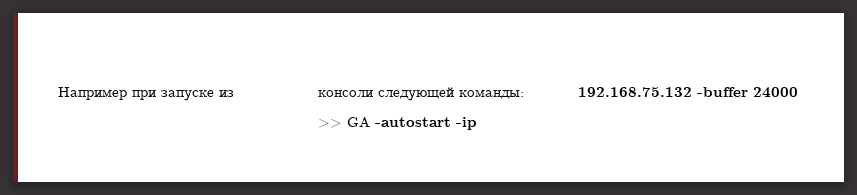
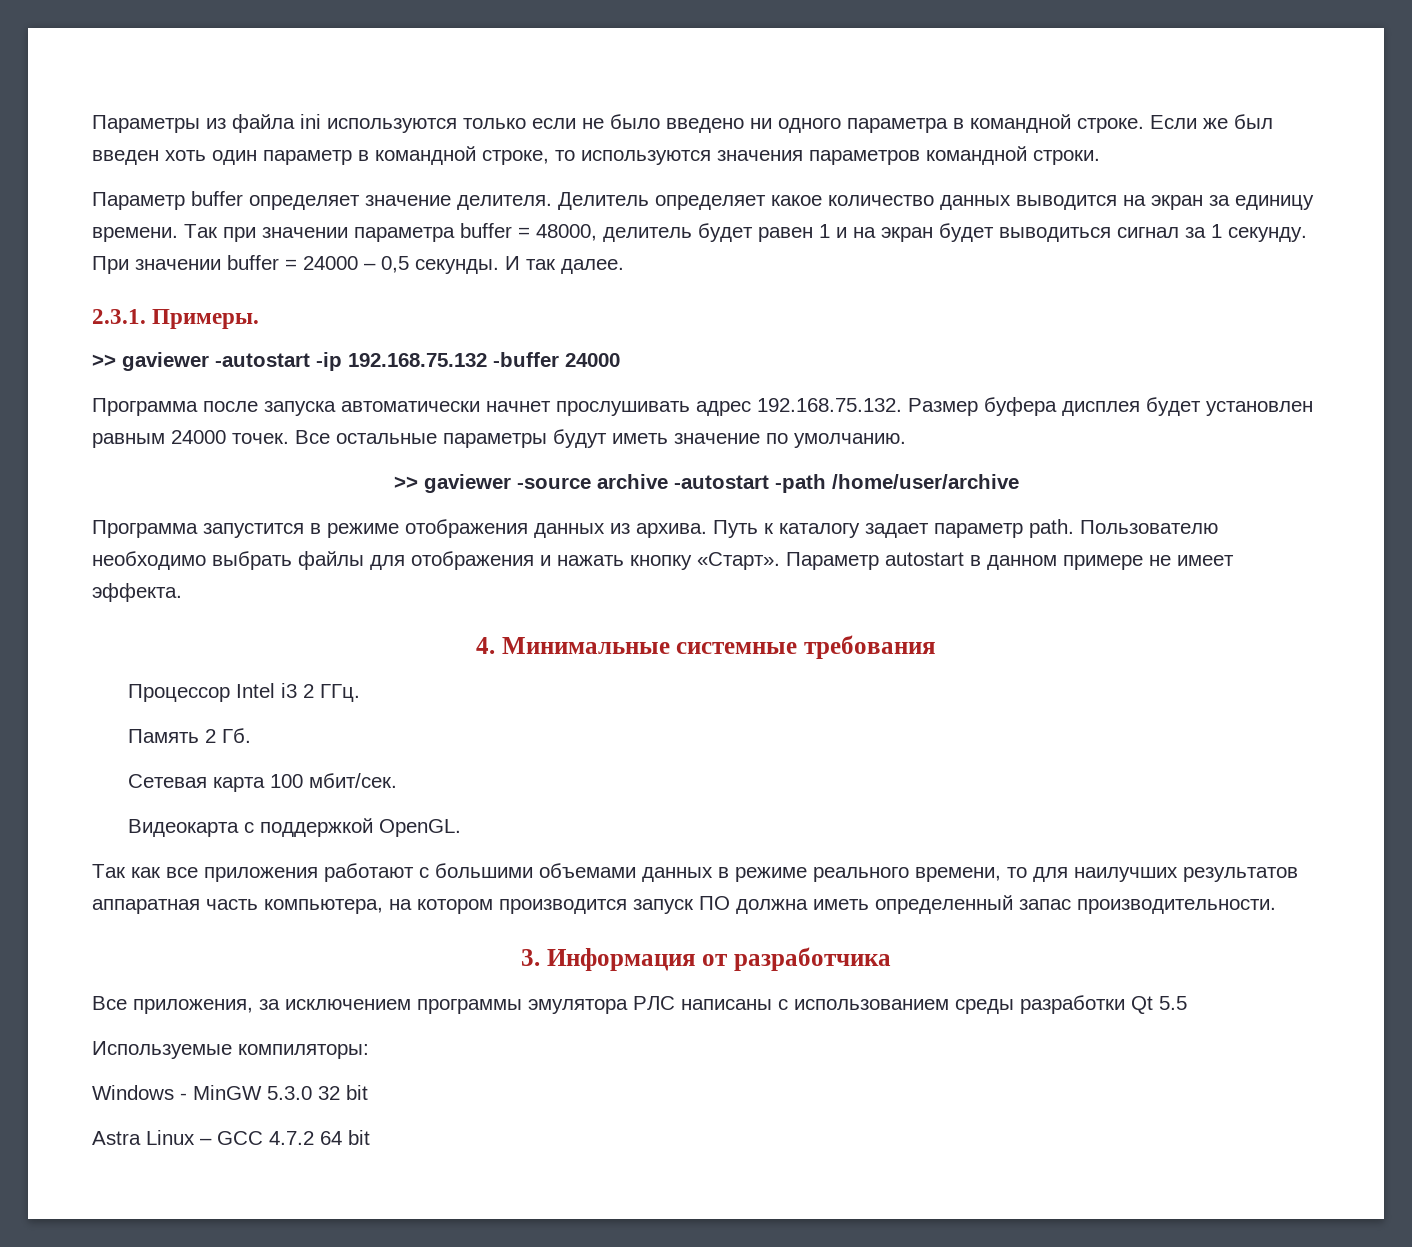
- Например при запуске из консоли следующей команды:
- >> GA -autostart -ip 192.168.75.132 -buffer 24000
+ Параметры из файла ini используются только если не было введено ни одного параметра в командной строке. Если же был введен хоть один параметр в командной строке, то используются значения параметров командной строки.
+ Параметр buffer определяет значение делителя. Делитель определяет какое количество данных выводится на экран за единицу времени. Так при значении параметра buffer = 48000, делитель будет равен 1 и на экран будет выводиться сигнал за 1 секунду. При значении buffer = 24000 – 0,5 секунды. И так далее.
+ 2.3.1. Примеры.
+ >> gaviewer -autostart -ip 192.168.75.132 -buffer 24000
+ Программа после запуска автоматически начнет прослушивать адрес 192.168.75.132. Размер буфера дисплея будет установлен равным 24000 точек. Все остальные параметры будут иметь значение по умолчанию.
+ >> gaviewer -source archive -autostart -path /home/user/archive
+ Программа запустится в режиме отображения данных из архива. Путь к каталогу задает параметр path. Пользователю необходимо выбрать файлы для отображения и нажать кнопку «Старт». Параметр autostart в данном примере не имеет эффекта.
+ 4. Минимальные системные требования
+ Процессор Intel i3 2 ГГц.
+ Память 2 Гб.
+ Сетевая карта 100 мбит/сек.
+ Видеокарта с поддержкой OpenGL.
+ Так как все приложения работают с большими объемами данных в режиме реального времени, то для наилучших результатов аппаратная часть компьютера, на котором производится запуск ПО должна иметь определенный запас производительности.
+ 3. Информация от разработчика
+ Все приложения, за исключением программы эмулятора РЛС написаны с использованием среды разработки Qt 5.5
+ Используемые компиляторы:
+ Windows - MinGW 5.3.0 32 bit
+ Astra Linux – GCC 4.7.2 64 bit

